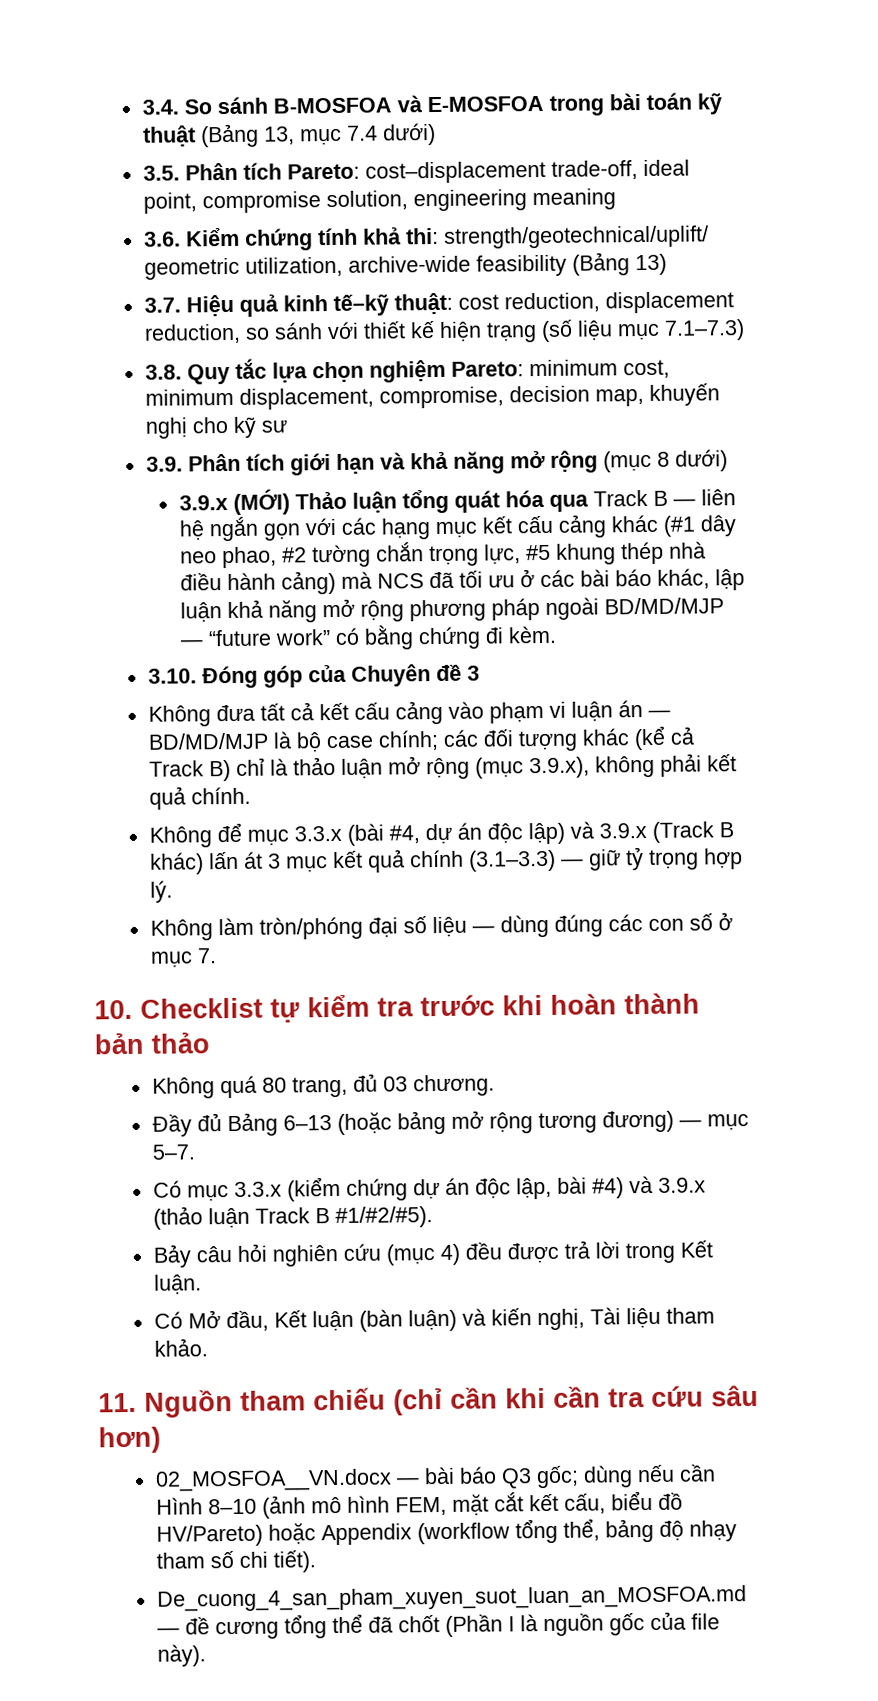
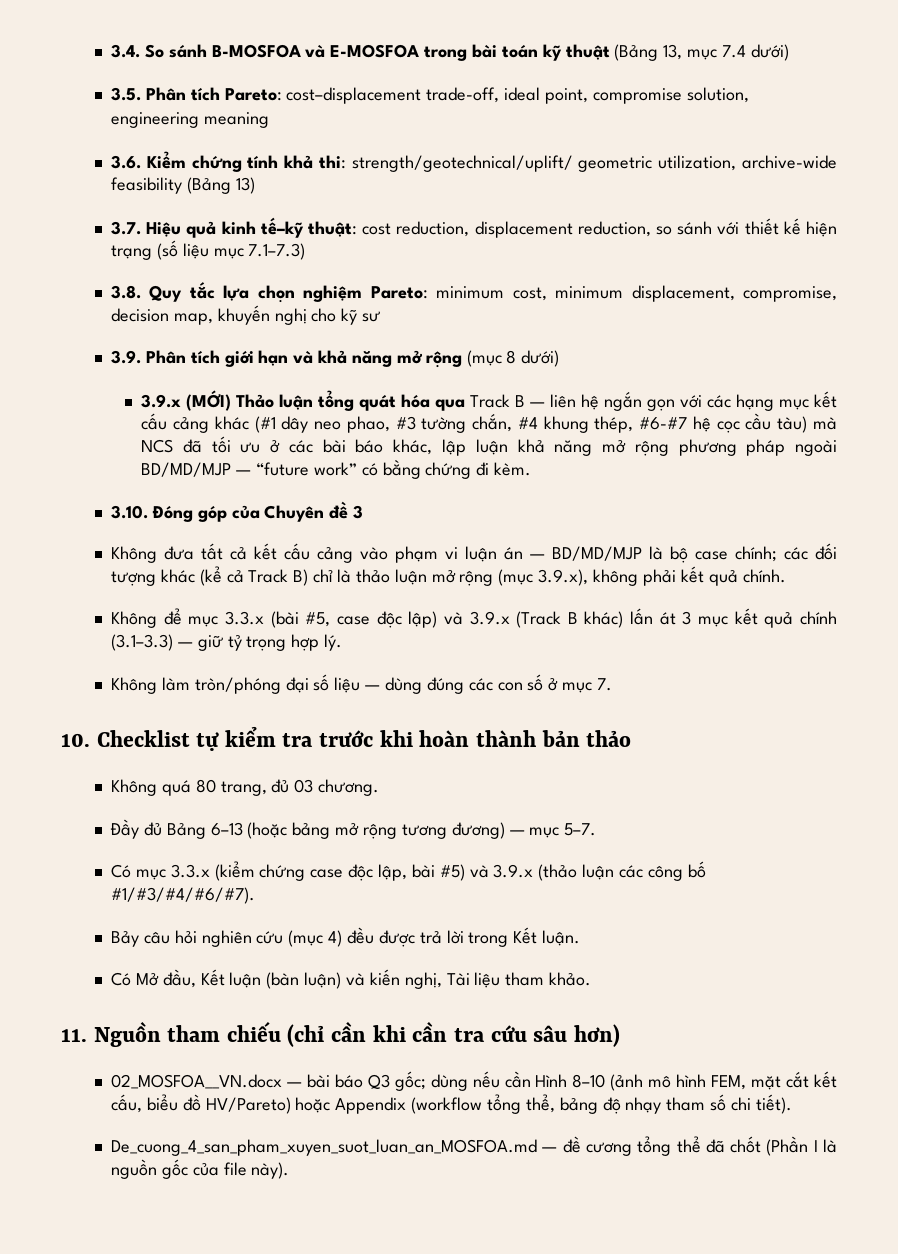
- 3.9.x (MỚI) Thảo luận tổng quát hóa qua Track B — liên hệ ngắn gọn với các hạng mục kết cấu cảng khác (#1 dây neo phao, #2 tường chắn trọng lực, #5 khung thép nhà điều hành cảng) mà NCS đã tối ưu ở các bài báo khác, lập luận khả năng mở rộng phương pháp ngoài BD/MD/MJP — “future work” có bằng chứng đi kèm.
+ 3.9.x (MỚI) Thảo luận tổng quát hóa qua Track B — liên hệ ngắn gọn với các hạng mục kết cấu cảng khác (#1 dây neo phao, #3 tường chắn, #4 khung thép, #6-#7 hệ cọc cầu tàu) mà NCS đã tối ưu ở các bài báo khác, lập luận khả năng mở rộng phương pháp ngoài BD/MD/MJP — “future work” có bằng chứng đi kèm.
- Không để mục 3.3.x (bài #4, dự án độc lập) và 3.9.x (Track B khác) lấn át 3 mục kết quả chính (3.1–3.3) — giữ tỷ trọng hợp lý.
+ Không để mục 3.3.x (bài #5, case độc lập) và 3.9.x (Track B khác) lấn át 3 mục kết quả chính (3.1–3.3) — giữ tỷ trọng hợp lý.
- Có mục 3.3.x (kiểm chứng dự án độc lập, bài #4) và 3.9.x (thảo luận Track B #1/#2/#5).
+ Có mục 3.3.x (kiểm chứng case độc lập, bài #5) và 3.9.x (thảo luận các công bố #1/#3/#4/#6/#7).

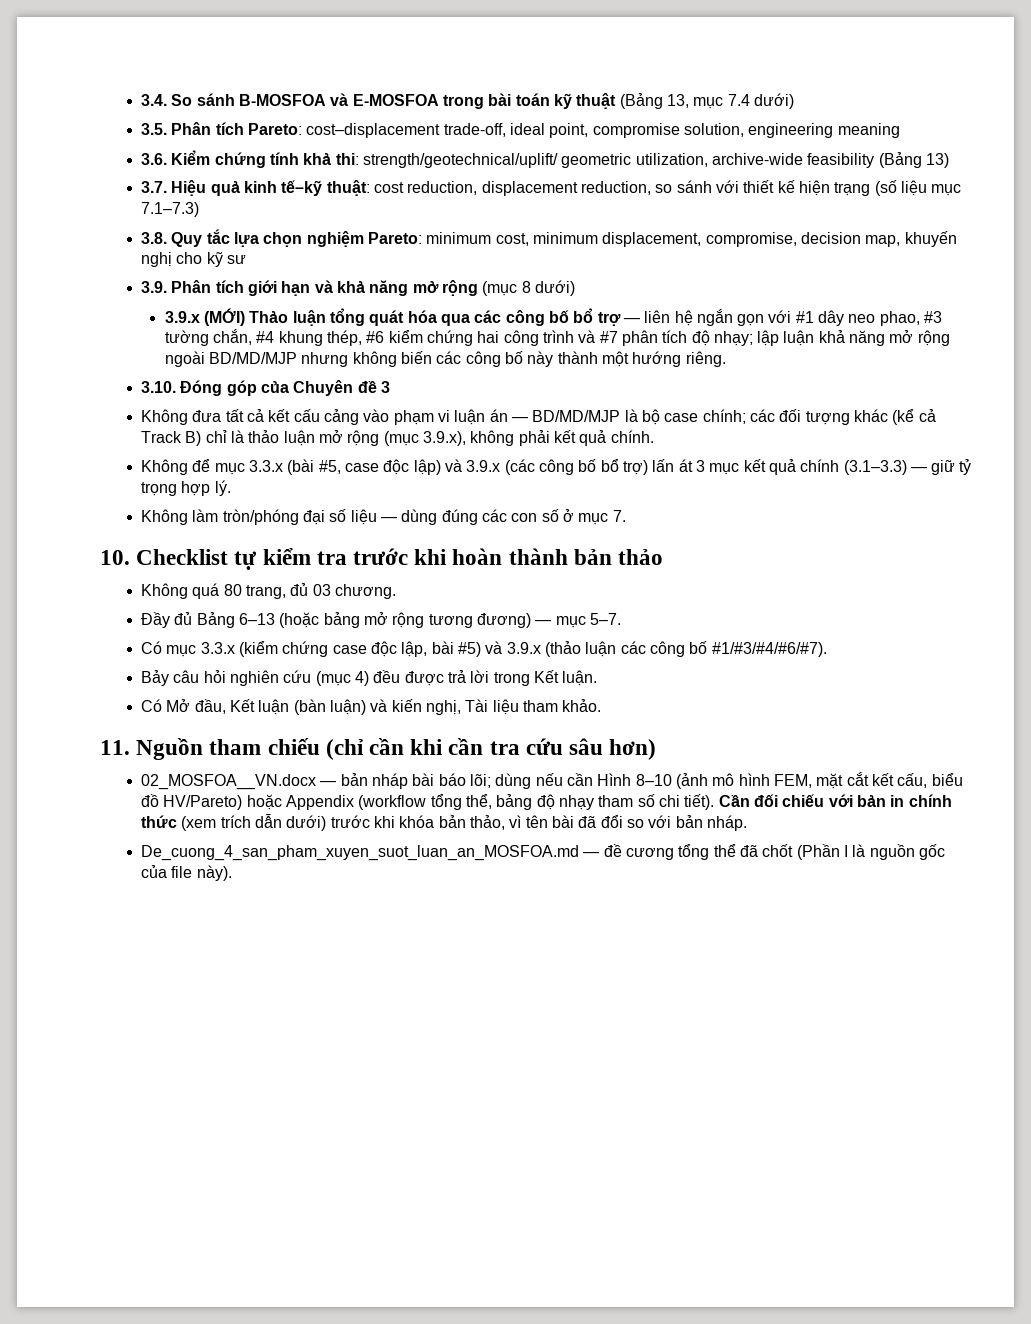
- 3.9.x (MỚI) Thảo luận tổng quát hóa qua Track B — liên hệ ngắn gọn với các hạng mục kết cấu cảng khác (#1 dây neo phao, #3 tường chắn, #4 khung thép, #6-#7 hệ cọc cầu tàu) mà NCS đã tối ưu ở các bài báo khác, lập luận khả năng mở rộng phương pháp ngoài BD/MD/MJP — “future work” có bằng chứng đi kèm.
+ 3.9.x (MỚI) Thảo luận tổng quát hóa qua các công bố bổ trợ — liên hệ ngắn gọn với #1 dây neo phao, #3 tường chắn, #4 khung thép, #6 kiểm chứng hai công trình và #7 phân tích độ nhạy; lập luận khả năng mở rộng ngoài BD/MD/MJP nhưng không biến các công bố này thành một hướng riêng.
- Không để mục 3.3.x (bài #5, case độc lập) và 3.9.x (Track B khác) lấn át 3 mục kết quả chính (3.1–3.3) — giữ tỷ trọng hợp lý.
+ Không để mục 3.3.x (bài #5, case độc lập) và 3.9.x (các công bố bổ trợ) lấn át 3 mục kết quả chính (3.1–3.3) — giữ tỷ trọng hợp lý.
- 02_MOSFOA__VN.docx — bài báo Q3 gốc; dùng nếu cần Hình 8–10 (ảnh mô hình FEM, mặt cắt kết cấu, biểu đồ HV/Pareto) hoặc Appendix (workflow tổng thể, bảng độ nhạy tham số chi tiết).
+ 02_MOSFOA__VN.docx — bản nháp bài báo lõi; dùng nếu cần Hình 8–10 (ảnh mô hình FEM, mặt cắt kết cấu, biểu đồ HV/Pareto) hoặc Appendix (workflow tổng thể, bảng độ nhạy tham số chi tiết). Cần đối chiếu với bản in chính thức (xem trích dẫn dưới) trước khi khóa bản thảo, vì tên bài đã đổi so với bản nháp.

